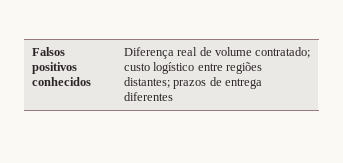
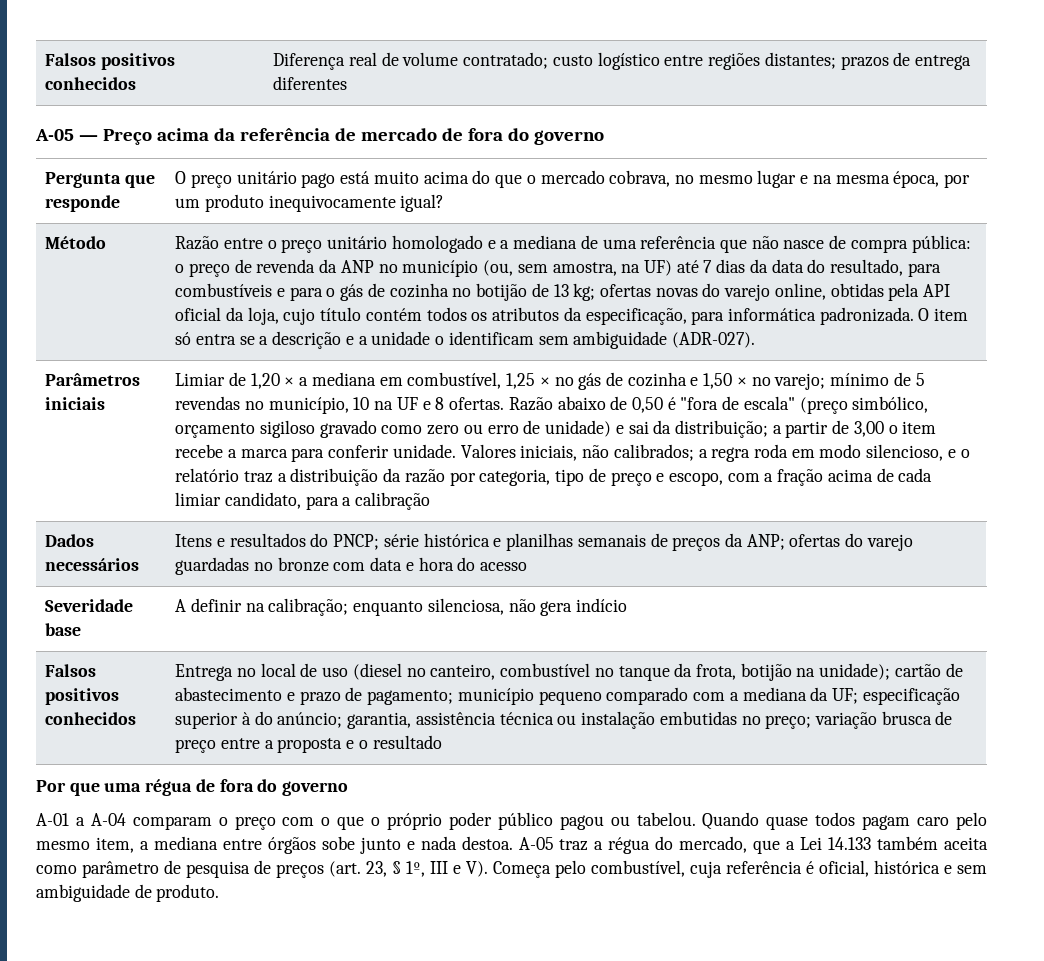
+ A-05 — Preço acima da referência de mercado de fora do governo
+ Pergunta que responde | O preço unitário pago está muito acima do que o mercado cobrava, no mesmo lugar e na mesma época, por um produto inequivocamente igual?
+ Método | Razão entre o preço unitário homologado e a mediana de uma referência que não nasce de compra pública: o preço de revenda da ANP no município (ou, sem amostra, na UF) até 7 dias da data do resultado, para combustíveis e para o gás de cozinha no botijão de 13 kg; ofertas novas do varejo online, obtidas pela API oficial da loja, cujo título contém todos os atributos da especificação, para informática padronizada. O item só entra se a descrição e a unidade o identificam sem ambiguidade (ADR-027).
+ Parâmetros iniciais | Limiar de 1,20 × a mediana em combustível, 1,25 × no gás de cozinha e 1,50 × no varejo; mínimo de 5 revendas no município, 10 na UF e 8 ofertas. Razão abaixo de 0,50 é "fora de escala" (preço simbólico, orçamento sigiloso gravado como zero ou erro de unidade) e sai da distribuição; a partir de 3,00 o item recebe a marca para conferir unidade. Valores iniciais, não calibrados; a regra roda em modo silencioso, e o relatório traz a distribuição da razão por categoria, tipo de preço e escopo, com a fração acima de cada limiar candidato, para a calibração
+ Dados necessários | Itens e resultados do PNCP; série histórica e planilhas semanais de preços da ANP; ofertas do varejo guardadas no bronze com data e hora do acesso
+ Severidade base | A definir na calibração; enquanto silenciosa, não gera indício
+ Falsos positivos conhecidos | Entrega no local de uso (diesel no canteiro, combustível no tanque da frota, botijão na unidade); cartão de abastecimento e prazo de pagamento; município pequeno comparado com a mediana da UF; especificação superior à do anúncio; garantia, assistência técnica ou instalação embutidas no preço; variação brusca de preço entre a proposta e o resultado
+ Por que uma régua de fora do governo
+ A-01 a A-04 comparam o preço com o que o próprio poder público pagou ou tabelou. Quando quase todos pagam caro pelo mesmo item, a mediana entre órgãos sobe junto e nada destoa. A-05 traz a régua do mercado, que a Lei 14.133 também aceita como parâmetro de pesquisa de preços (art. 23, § 1º, III e V). Começa pelo combustível, cuja referência é oficial, histórica e sem ambiguidade de produto.

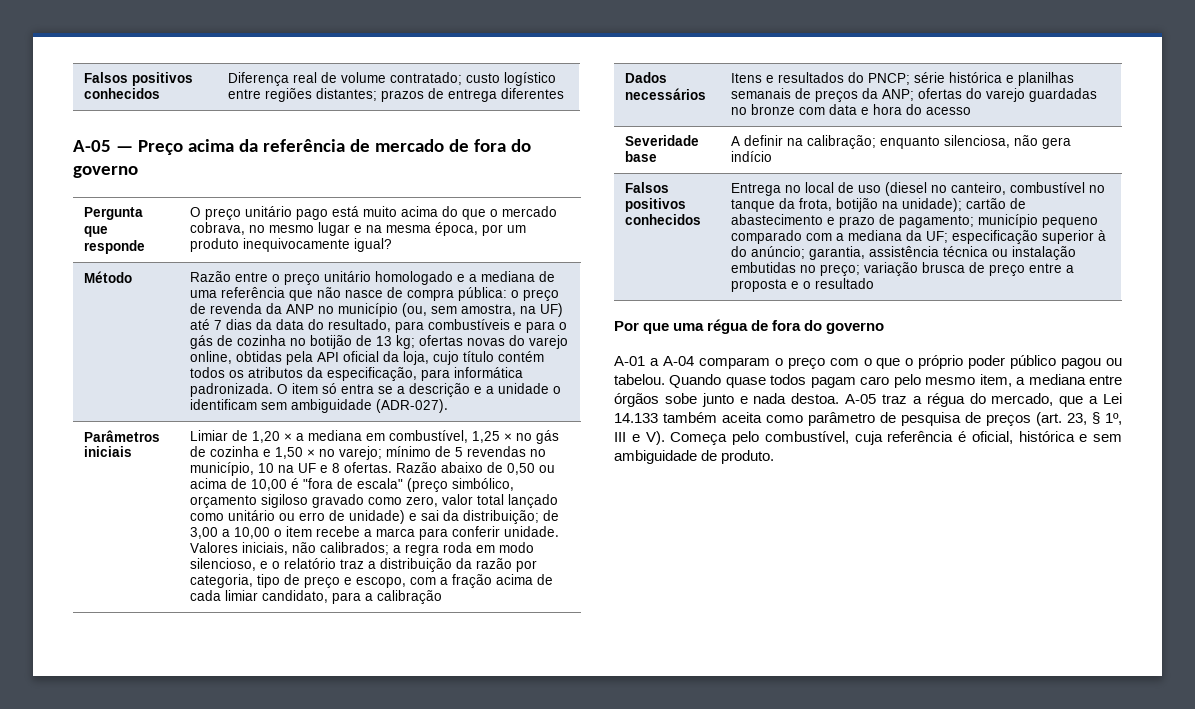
- Razão abaixo de 0,50 é "fora de escala" (preço simbólico, orçamento sigiloso gravado como zero ou erro de unidade) e sai da distribuição; a partir de 3,00 o item recebe a marca para conferir unidade.
+ Razão abaixo de 0,50 ou acima de 10,00 é "fora de escala" (preço simbólico, orçamento sigiloso gravado como zero, valor total lançado como unitário ou erro de unidade) e sai da distribuição; de 3,00 a 10,00 o item recebe a marca para conferir unidade.

